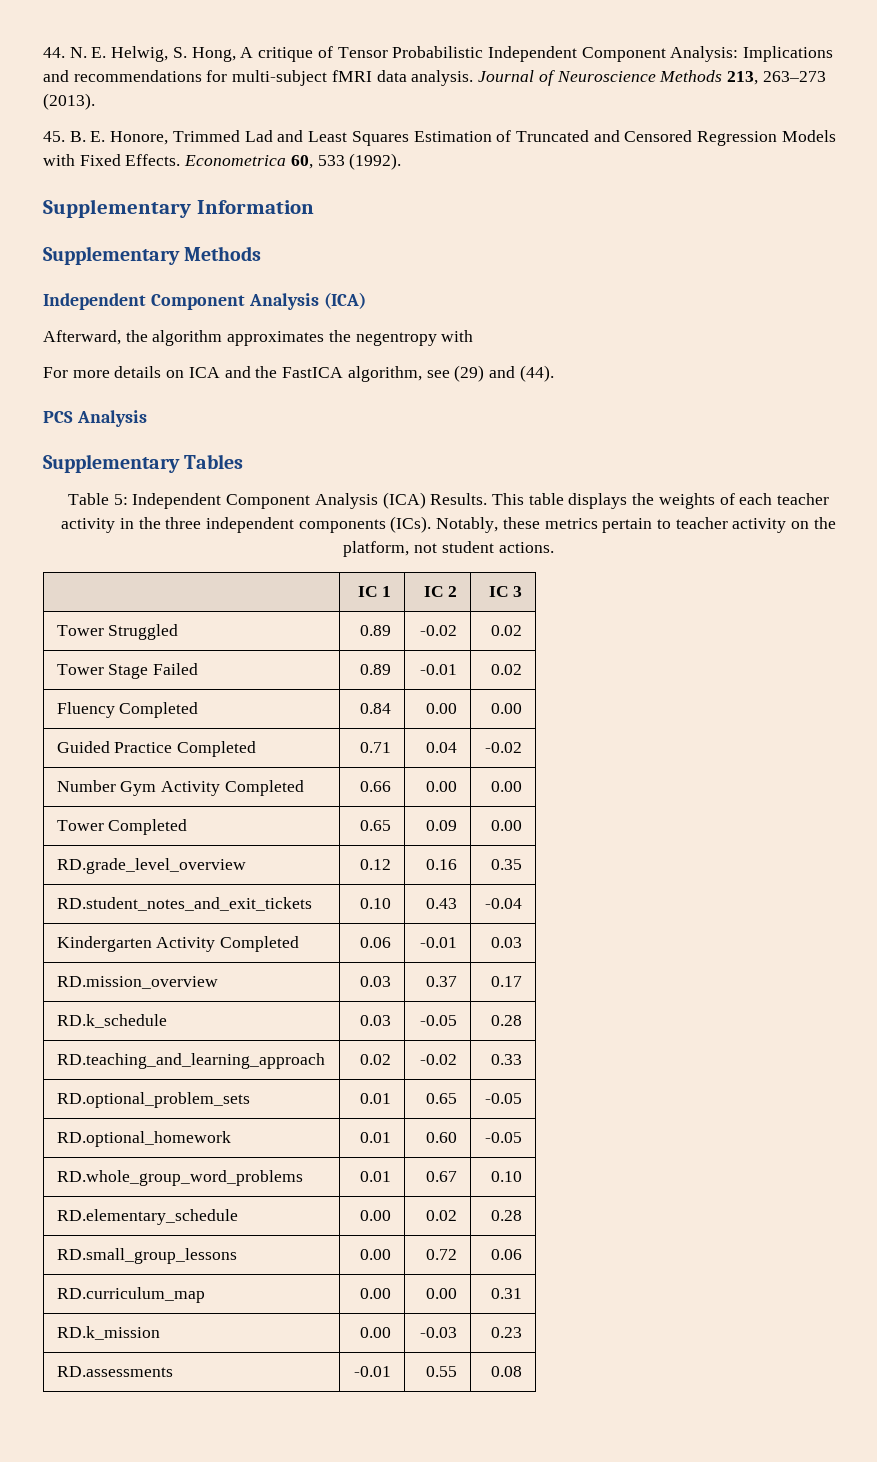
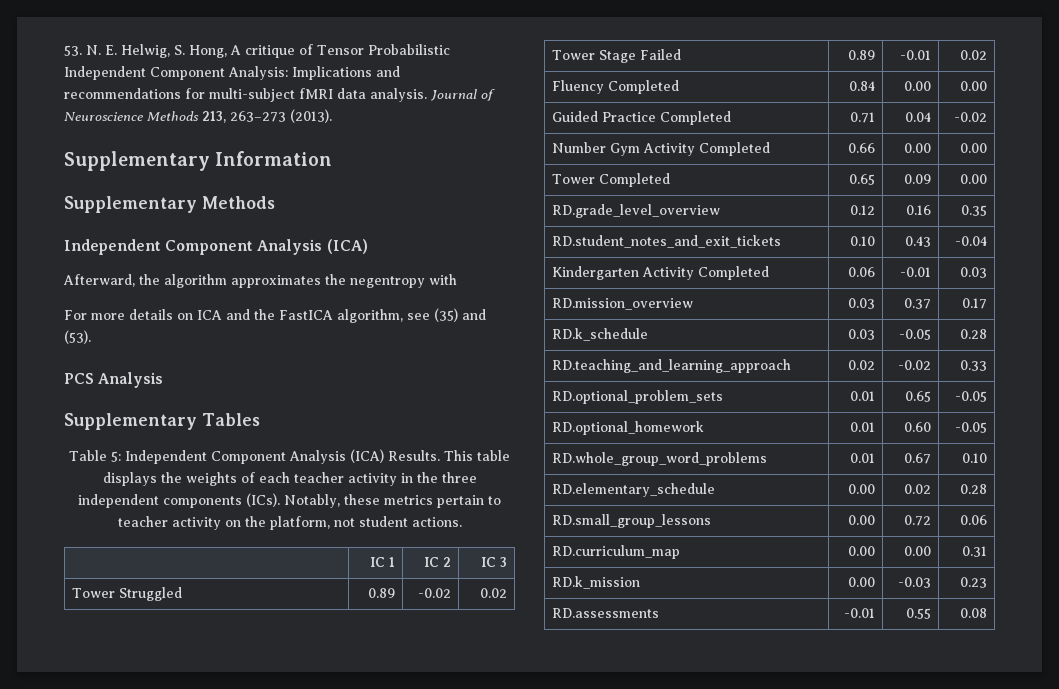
- 44. N. E. Helwig, S. Hong, A critique of Tensor Probabilistic Independent Component Analysis: Implications and recommendations for multi-subject fMRI data analysis.
+ 53. N. E. Helwig, S. Hong, A critique of Tensor Probabilistic Independent Component Analysis: Implications and recommendations for multi-subject fMRI data analysis.
- 45. B. E. Honore, Trimmed Lad and Least Squares Estimation of Truncated and Censored Regression Models with Fixed Effects. Econometrica 60, 533 (1992).
- For more details on ICA and the FastICA algorithm, see (29) and (44).
+ For more details on ICA and the FastICA algorithm, see (35) and (53).

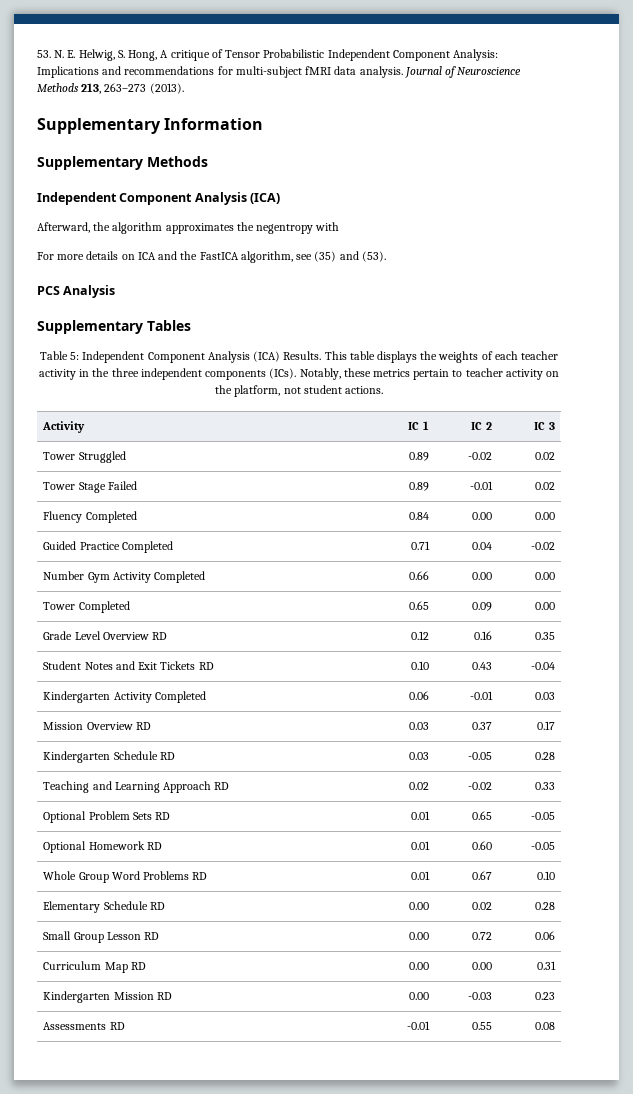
- | IC 1 | IC 2 | IC 3
+ Activity | IC 1 | IC 2 | IC 3
- RD.grade_level_overview | 0.12 | 0.16 | 0.35
+ Grade Level Overview RD | 0.12 | 0.16 | 0.35
- RD.student_notes_and_exit_tickets | 0.10 | 0.43 | -0.04
+ Student Notes and Exit Tickets RD | 0.10 | 0.43 | -0.04
- RD.mission_overview | 0.03 | 0.37 | 0.17
+ Mission Overview RD | 0.03 | 0.37 | 0.17
- RD.k_schedule | 0.03 | -0.05 | 0.28
+ Kindergarten Schedule RD | 0.03 | -0.05 | 0.28
- RD.teaching_and_learning_approach | 0.02 | -0.02 | 0.33
+ Teaching and Learning Approach RD | 0.02 | -0.02 | 0.33
- RD.optional_problem_sets | 0.01 | 0.65 | -0.05
+ Optional Problem Sets RD | 0.01 | 0.65 | -0.05
- RD.optional_homework | 0.01 | 0.60 | -0.05
+ Optional Homework RD | 0.01 | 0.60 | -0.05
- RD.whole_group_word_problems | 0.01 | 0.67 | 0.10
+ Whole Group Word Problems RD | 0.01 | 0.67 | 0.10
- RD.elementary_schedule | 0.00 | 0.02 | 0.28
+ Elementary Schedule RD | 0.00 | 0.02 | 0.28
- RD.small_group_lessons | 0.00 | 0.72 | 0.06
+ Small Group Lesson RD | 0.00 | 0.72 | 0.06
- RD.curriculum_map | 0.00 | 0.00 | 0.31
+ Curriculum Map RD | 0.00 | 0.00 | 0.31
- RD.k_mission | 0.00 | -0.03 | 0.23
+ Kindergarten Mission RD | 0.00 | -0.03 | 0.23
- RD.assessments | -0.01 | 0.55 | 0.08
+ Assessments RD | -0.01 | 0.55 | 0.08

